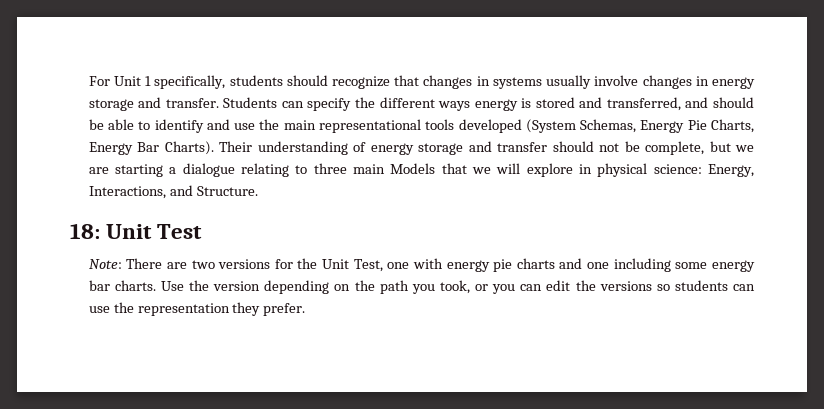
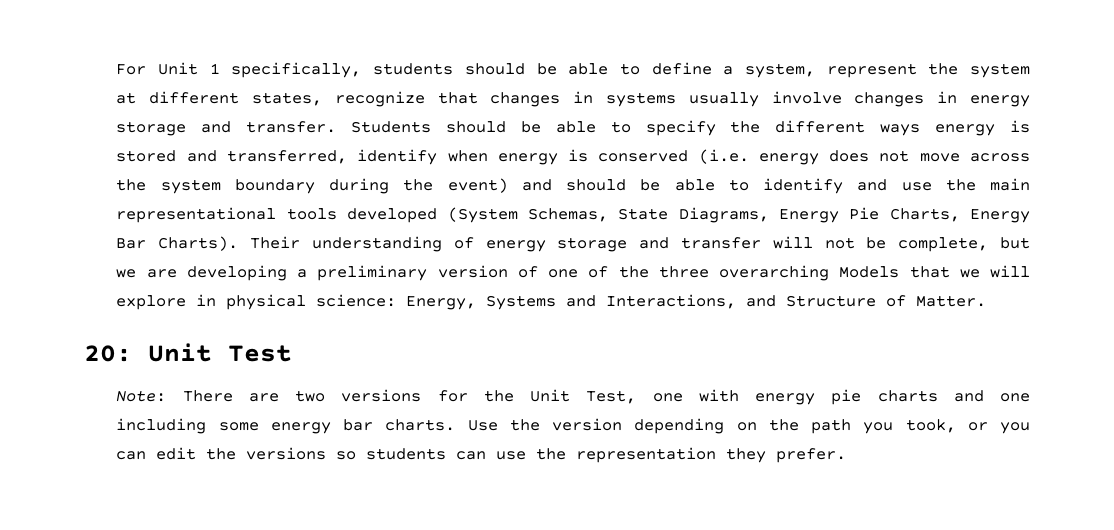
- For Unit 1 specifically, students should recognize that changes in systems usually involve changes in energy storage and transfer.
+ For Unit 1 specifically, students should be able to define a system, represent the system at different states, recognize that changes in systems usually involve changes in energy storage and transfer.
- Students can specify the different ways energy is stored and transferred, and should be able to identify and use the main representational tools developed (System Schemas, Energy Pie Charts, Energy Bar Charts).
+ Students should be able to specify the different ways energy is stored and transferred, identify when energy is conserved (i.e. energy does not move across the system boundary during the event) and should be able to identify and use the main representational tools developed (System Schemas, State Diagrams, Energy Pie Charts, Energy Bar Charts).
- Their understanding of energy storage and transfer should not be complete, but we are starting a dialogue relating to three main Models that we will explore in physical science: Energy, Interactions, and Structure.
- 18: Unit Test
+ Their understanding of energy storage and transfer will not be complete, but we are developing a preliminary version of one of the three overarching Models that we will explore in physical science: Energy, Systems and Interactions, and Structure of Matter.
+ 20: Unit Test

